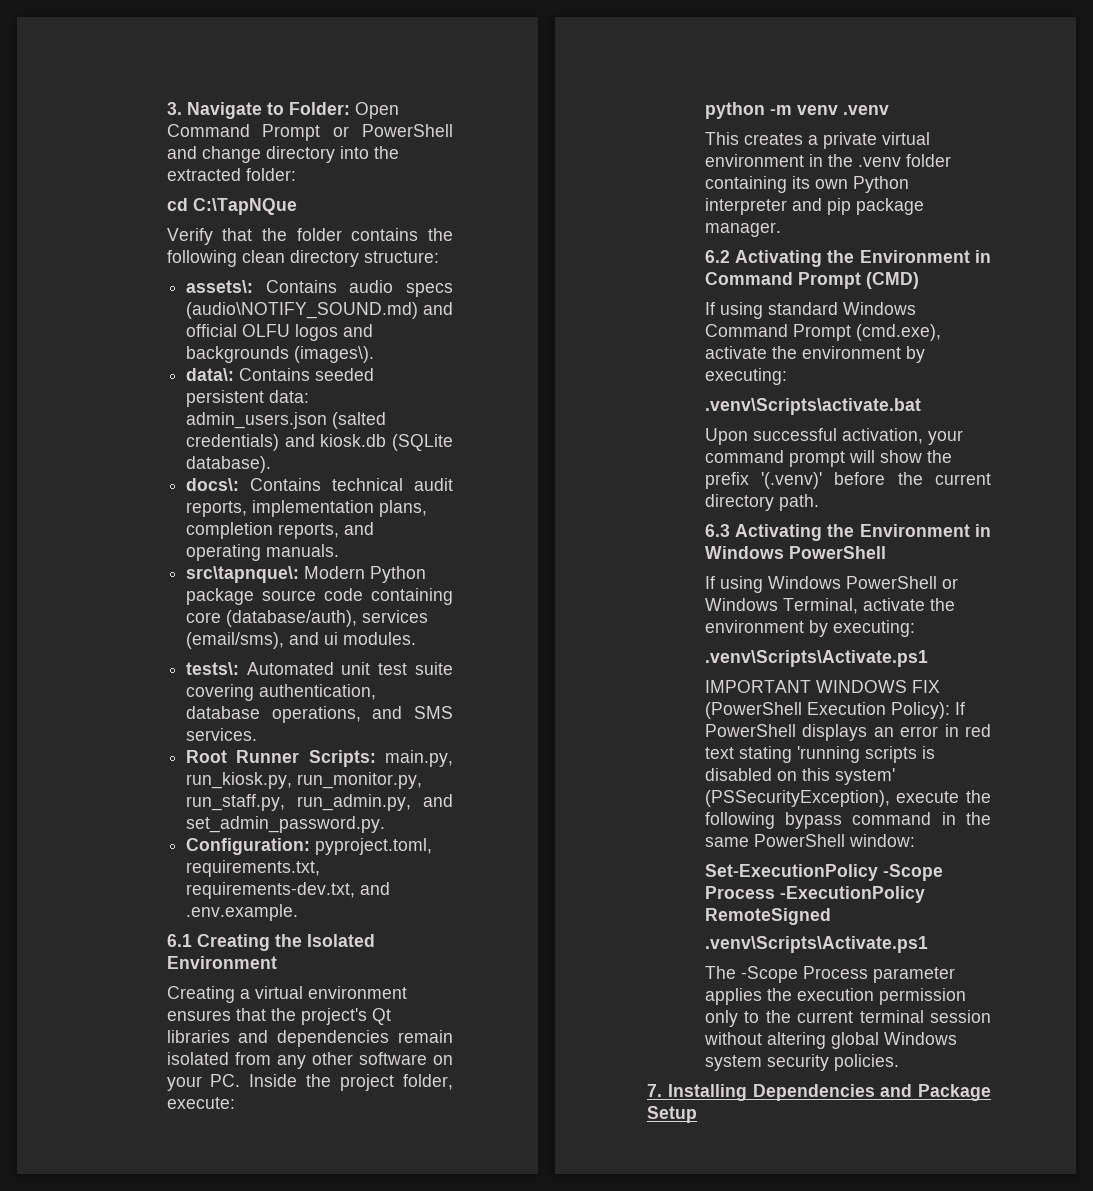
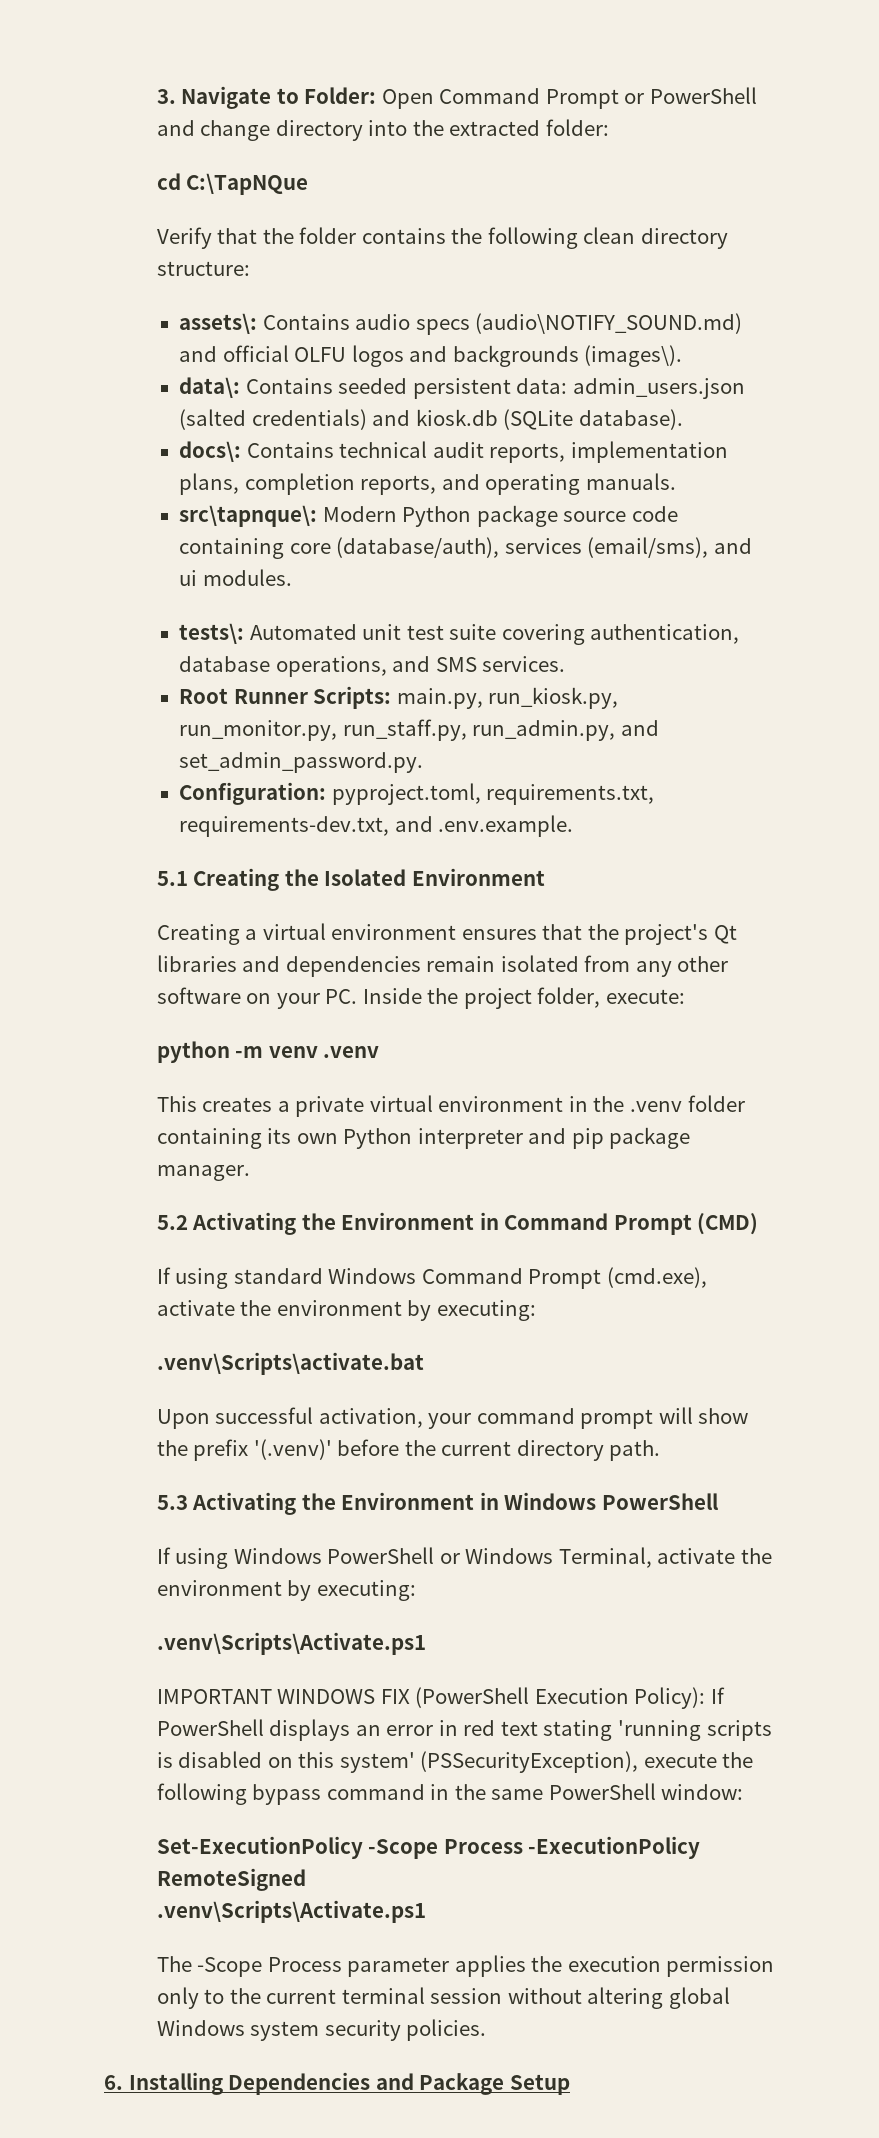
- 6.1 Creating the Isolated Environment
+ 5.1 Creating the Isolated Environment
- 6.2 Activating the Environment in Command Prompt (CMD)
+ 5.2 Activating the Environment in Command Prompt (CMD)
- 6.3 Activating the Environment in Windows PowerShell
+ 5.3 Activating the Environment in Windows PowerShell
- 7. Installing Dependencies and Package Setup
+ 6. Installing Dependencies and Package Setup

